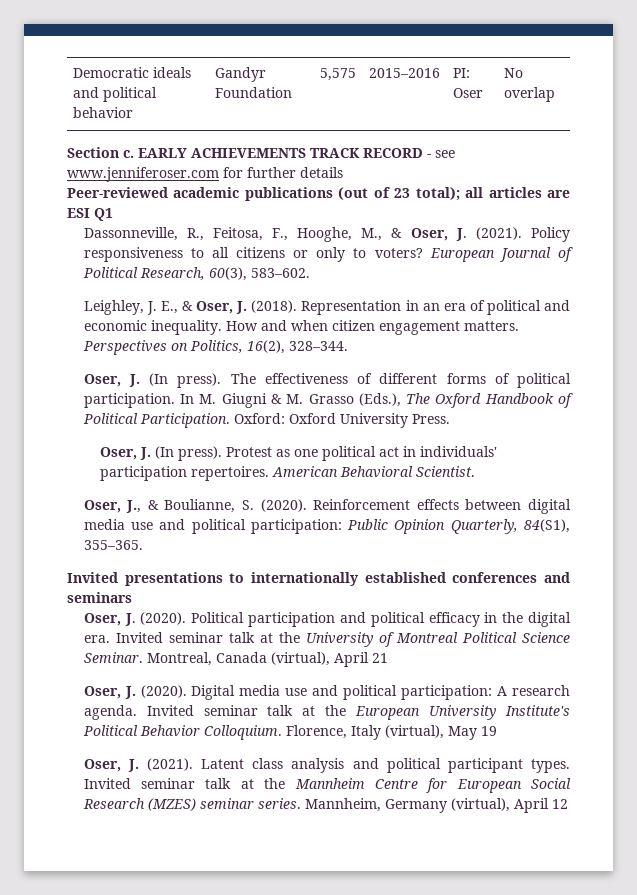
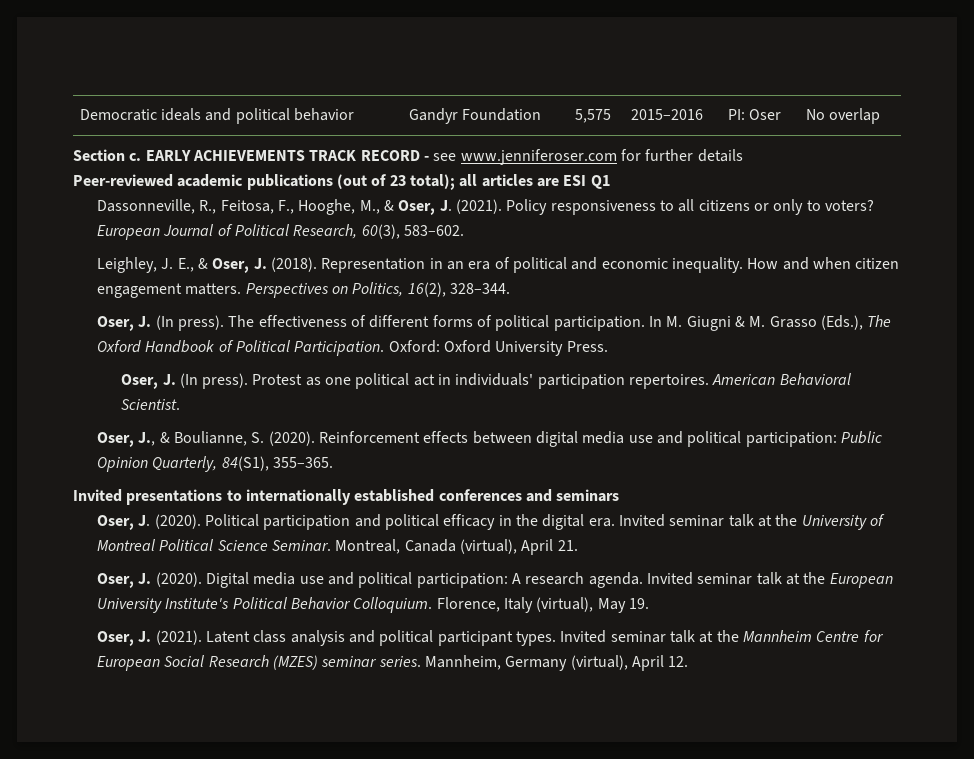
- Montreal, Canada (virtual), April 21
+ Montreal, Canada (virtual), April 21.
- Florence, Italy (virtual), May 19
+ Florence, Italy (virtual), May 19.
- Mannheim, Germany (virtual), April 12
+ Mannheim, Germany (virtual), April 12.

